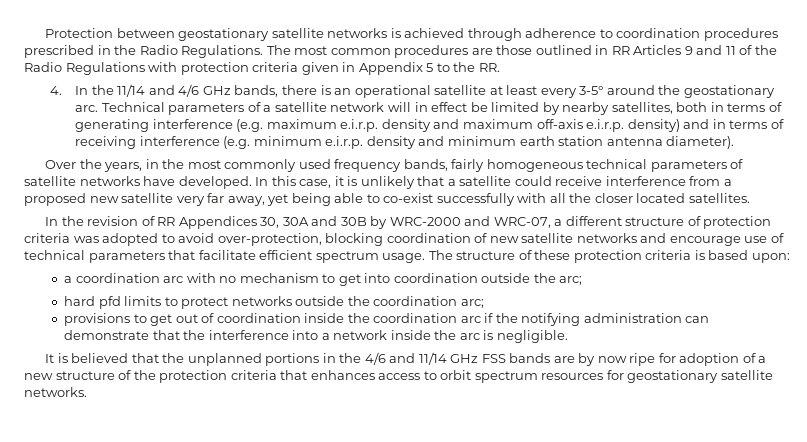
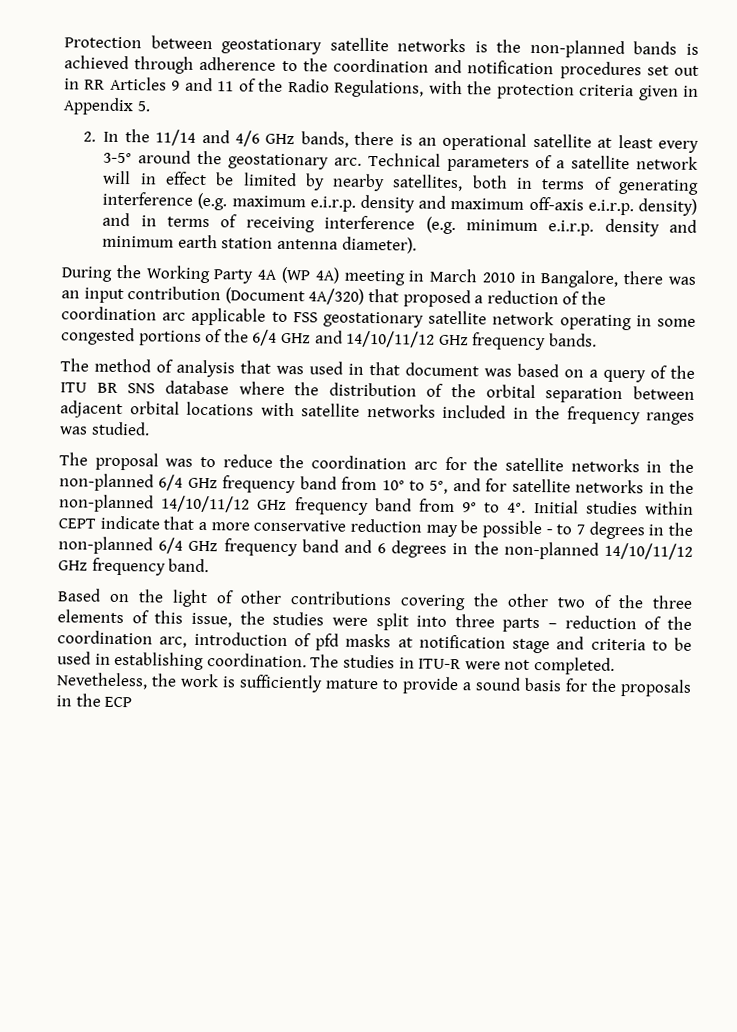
- Protection between geostationary satellite networks is achieved through adherence to coordination procedures prescribed in the Radio Regulations. The most common procedures are those outlined in RR Articles 9 and 11 of the Radio Regulations with protection criteria given in Appendix 5 to the RR.
- 4. In the 11/14 and 4/6 GHz bands, there is an operational satellite at least every 3-5° around the geostationary arc.
+ Protection between geostationary satellite networks is the non-planned bands is achieved through adherence to the coordination and notification procedures set out in RR Articles 9 and 11 of the Radio Regulations, with the protection criteria given in Appendix 5.
+ 2. In the 11/14 and 4/6 GHz bands, there is an operational satellite at least every 3-5° around the geostationary arc.
- Over the years, in the most commonly used frequency bands, fairly homogeneous technical parameters of satellite networks have developed. In this case, it is unlikely that a satellite could receive interference from a proposed new satellite very far away, yet being able to co-exist successfully with all the closer located satellites.
- In the revision of RR Appendices 30, 30A and 30B by WRC-2000 and WRC-07, a different structure of protection criteria was adopted to avoid over-protection, blocking coordination of new satellite networks and encourage use of technical parameters that facilitate efficient spectrum usage. The structure of these protection criteria is based upon:
- a coordination arc with no mechanism to get into coordination outside the arc;
- hard pfd limits to protect networks outside the coordination arc;
- provisions to get out of coordination inside the coordination arc if the notifying administration can demonstrate that the interference into a network inside the arc is negligible.
- It is believed that the unplanned portions in the 4/6 and 11/14 GHz FSS bands are by now ripe for adoption of a new structure of the protection criteria that enhances access to orbit spectrum resources for geostationary satellite networks.
+ During the Working Party 4A (WP 4A) meeting in March 2010 in Bangalore, there was an input contribution (Document 4A/320) that proposed a reduction of the coordination arc applicable to FSS geostationary satellite network operating in some congested portions of the 6/4 GHz and 14/10/11/12 GHz frequency bands.
+ The method of analysis that was used in that document was based on a query of the ITU BR SNS database where the distribution of the orbital separation between adjacent orbital locations with satellite networks included in the frequency ranges was studied.
+ The proposal was to reduce the coordination arc for the satellite networks in the non-planned 6/4 GHz frequency band from 10° to 5°, and for satellite networks in the non-planned 14/10/11/12 GHz frequency band from 9° to 4°. Initial studies within CEPT indicate that a more conservative reduction may be possible - to 7 degrees in the non-planned 6/4 GHz frequency band and 6 degrees in the non-planned 14/10/11/12 GHz frequency band.
+ Based on the light of other contributions covering the other two of the three elements of this issue, the studies were split into three parts – reduction of the coordination arc, introduction of pfd masks at notification stage and criteria to be used in establishing coordination. The studies in ITU-R were not completed. Nevetheless, the work is sufficiently mature to provide a sound basis for the proposals in the ECP

